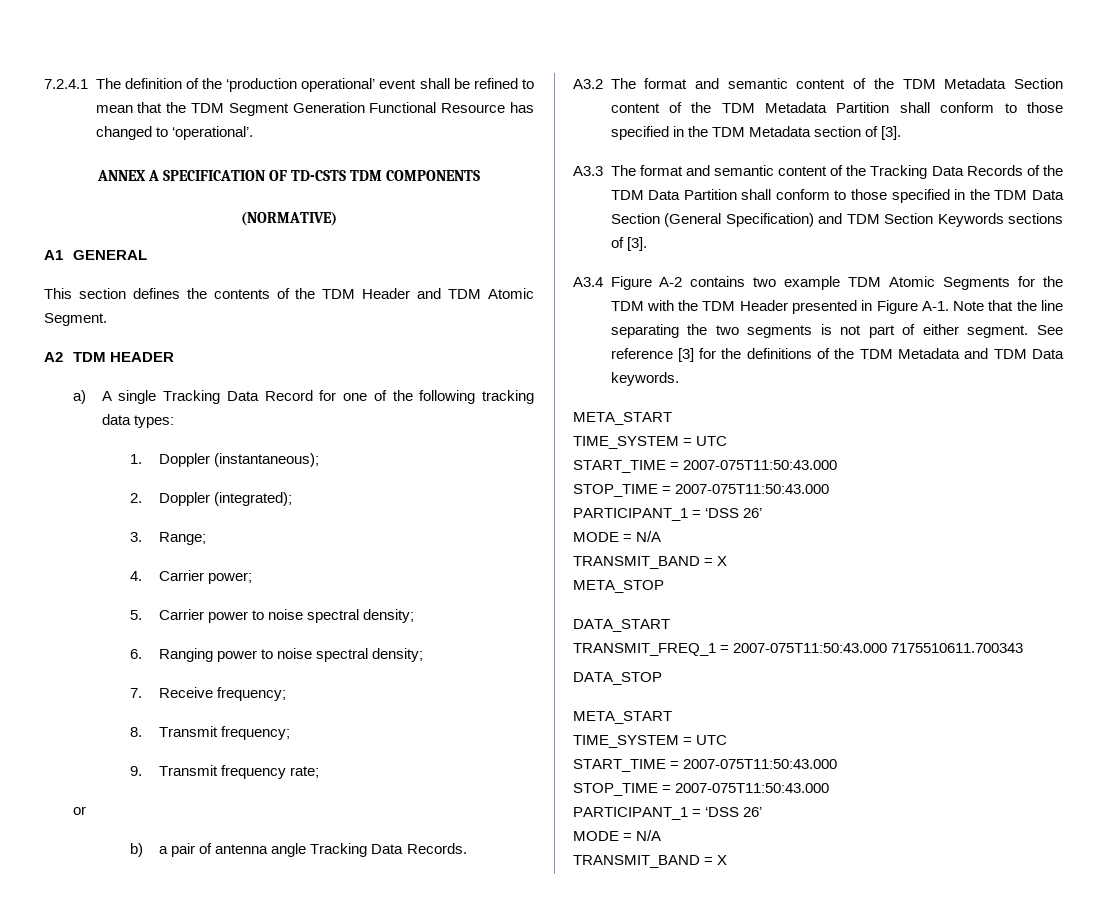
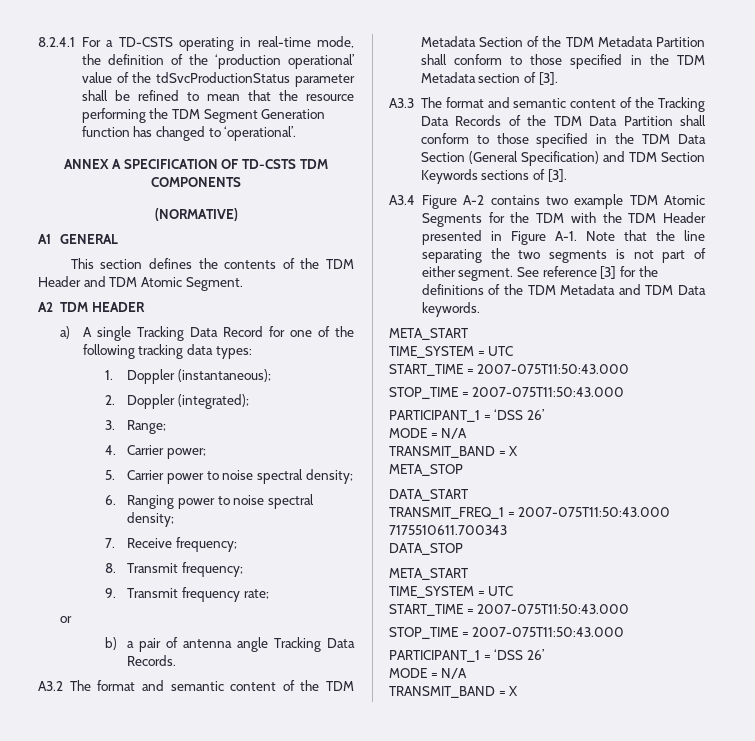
- 7.2.4.1 The definition of the ‘production operational’ event shall be refined to mean that the TDM Segment Generation Functional Resource has changed to ‘operational’.
+ 8.2.4.1 For a TD-CSTS operating in real-time mode, the definition of the ‘production operational’ value of the tdSvcProductionStatus parameter shall be refined to mean that the resource performing the TDM Segment Generation function has changed to ‘operational’.
- A3.2 The format and semantic content of the TDM Metadata Section content of the TDM Metadata Partition shall conform to those specified in the TDM Metadata section of [3].
+ A3.2 The format and semantic content of the TDM Metadata Section of the TDM Metadata Partition shall conform to those specified in the TDM Metadata section of [3].

